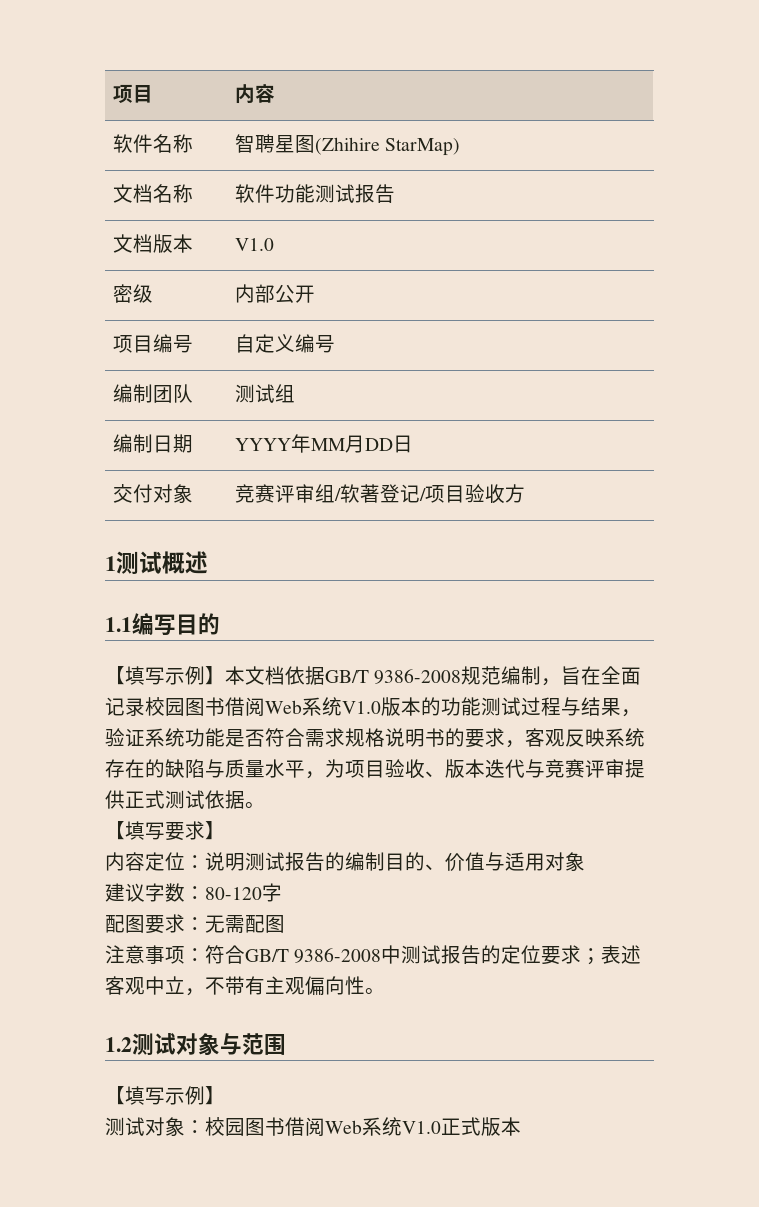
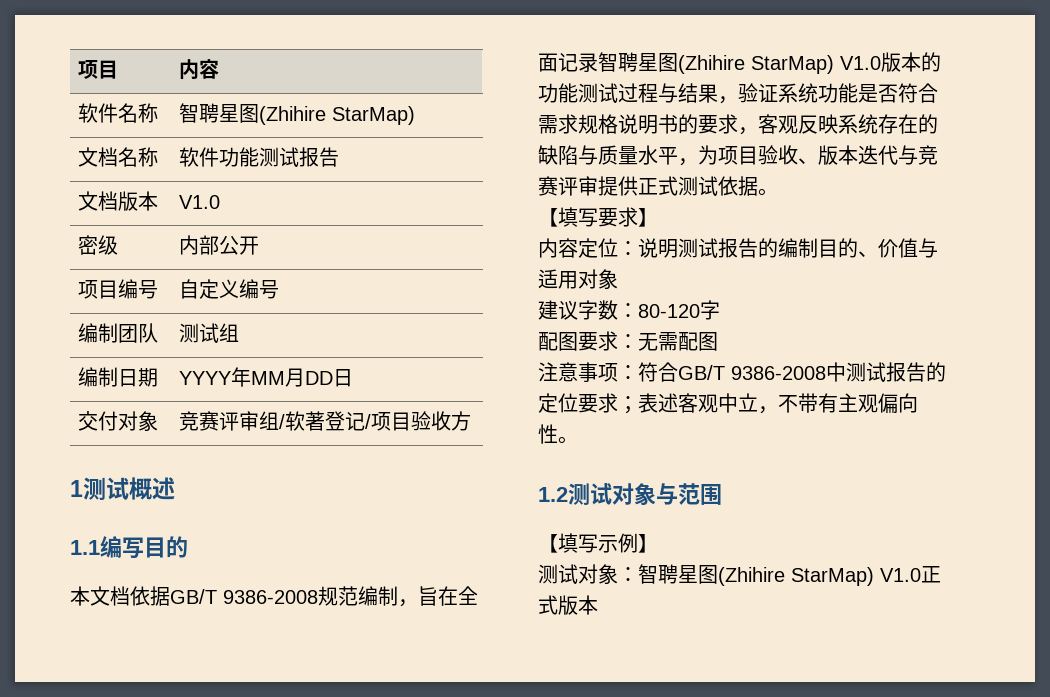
- 【填写示例】本文档依据GB/T 9386-2008规范编制，旨在全面记录校园图书借阅Web系统V1.0版本的功能测试过程与结果，验证系统功能是否符合需求规格说明书的要求，客观反映系统存在的缺陷与质量水平，为项目验收、版本迭代与竞赛评审提供正式测试依据。
+ 本文档依据GB/T 9386-2008规范编制，旨在全面记录智聘星图(Zhihire StarMap) V1.0版本的功能测试过程与结果，验证系统功能是否符合需求规格说明书的要求，客观反映系统存在的缺陷与质量水平，为项目验收、版本迭代与竞赛评审提供正式测试依据。
- 测试对象：校园图书借阅Web系统V1.0正式版本
+ 测试对象：智聘星图(Zhihire StarMap) V1.0正式版本

